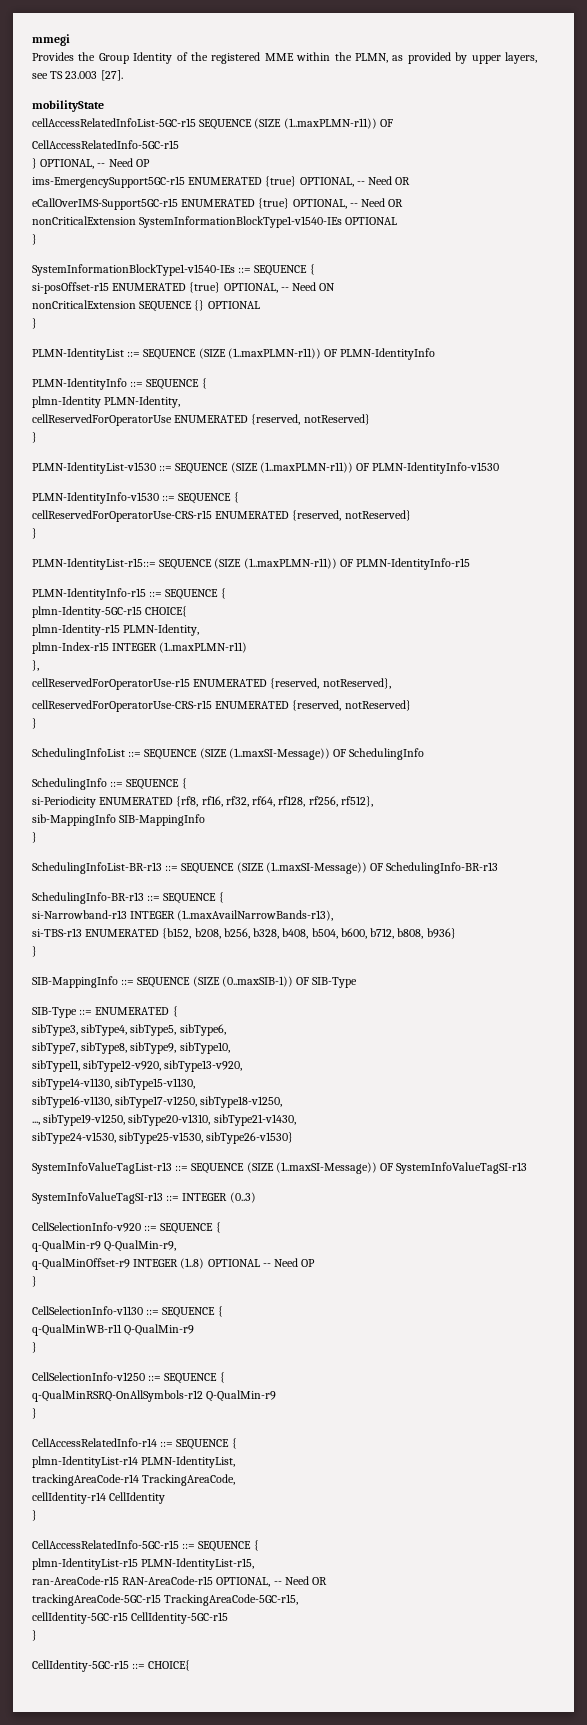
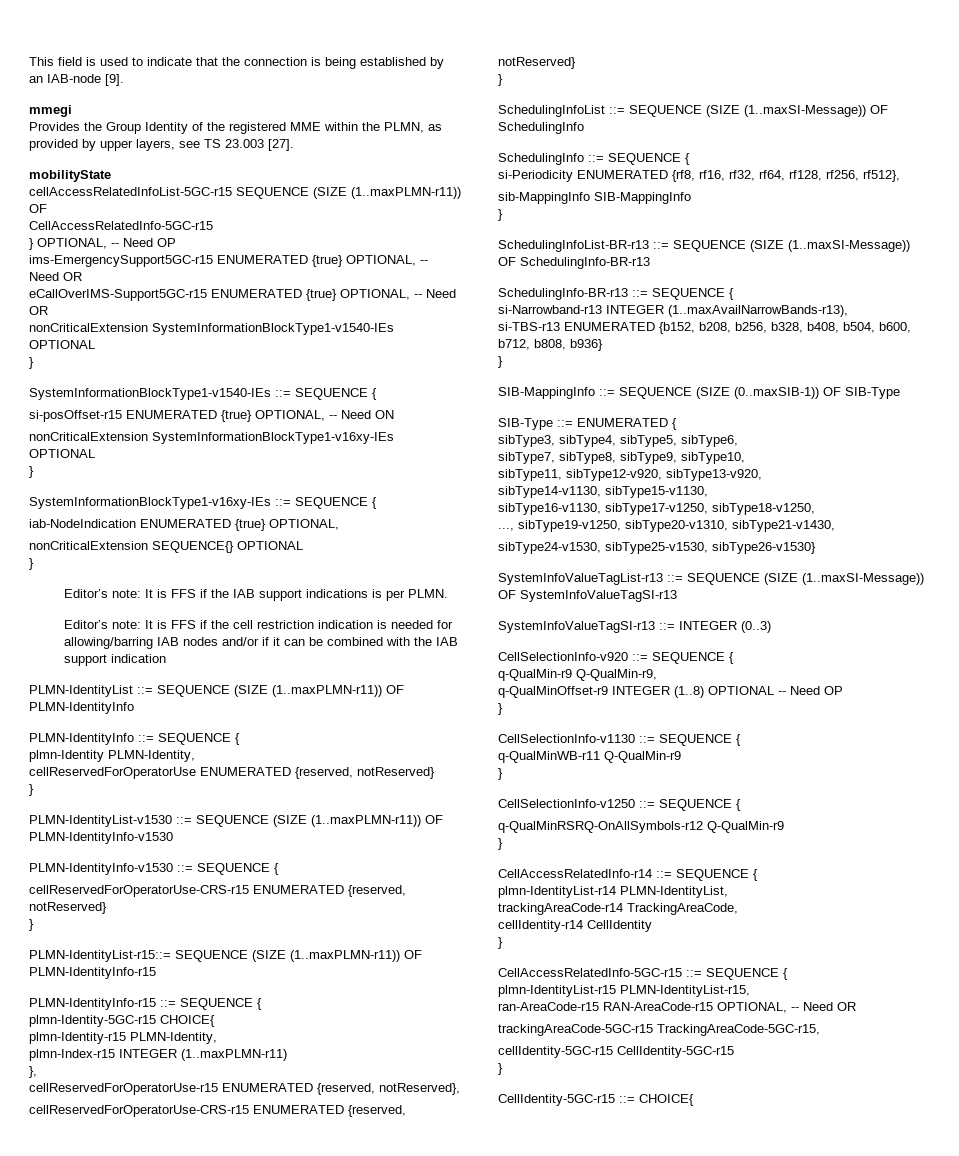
+ This field is used to indicate that the connection is being established by an IAB-node [9].
- nonCriticalExtension SEQUENCE {} OPTIONAL
+ nonCriticalExtension SystemInformationBlockType1-v16xy-IEs OPTIONAL
  }
+ SystemInformationBlockType1-v16xy-IEs ::= SEQUENCE {
+ iab-NodeIndication ENUMERATED {true} OPTIONAL,
+ nonCriticalExtension SEQUENCE{} OPTIONAL
+ }
+ Editor’s note: It is FFS if the IAB support indications is per PLMN.
+ Editor’s note: It is FFS if the cell restriction indication is needed for allowing/barring IAB nodes and/or if it can be combined with the IAB support indication

